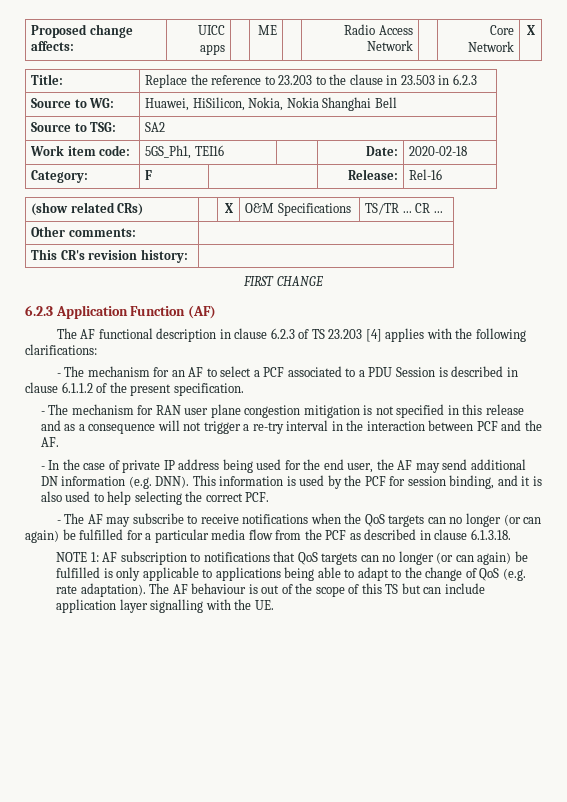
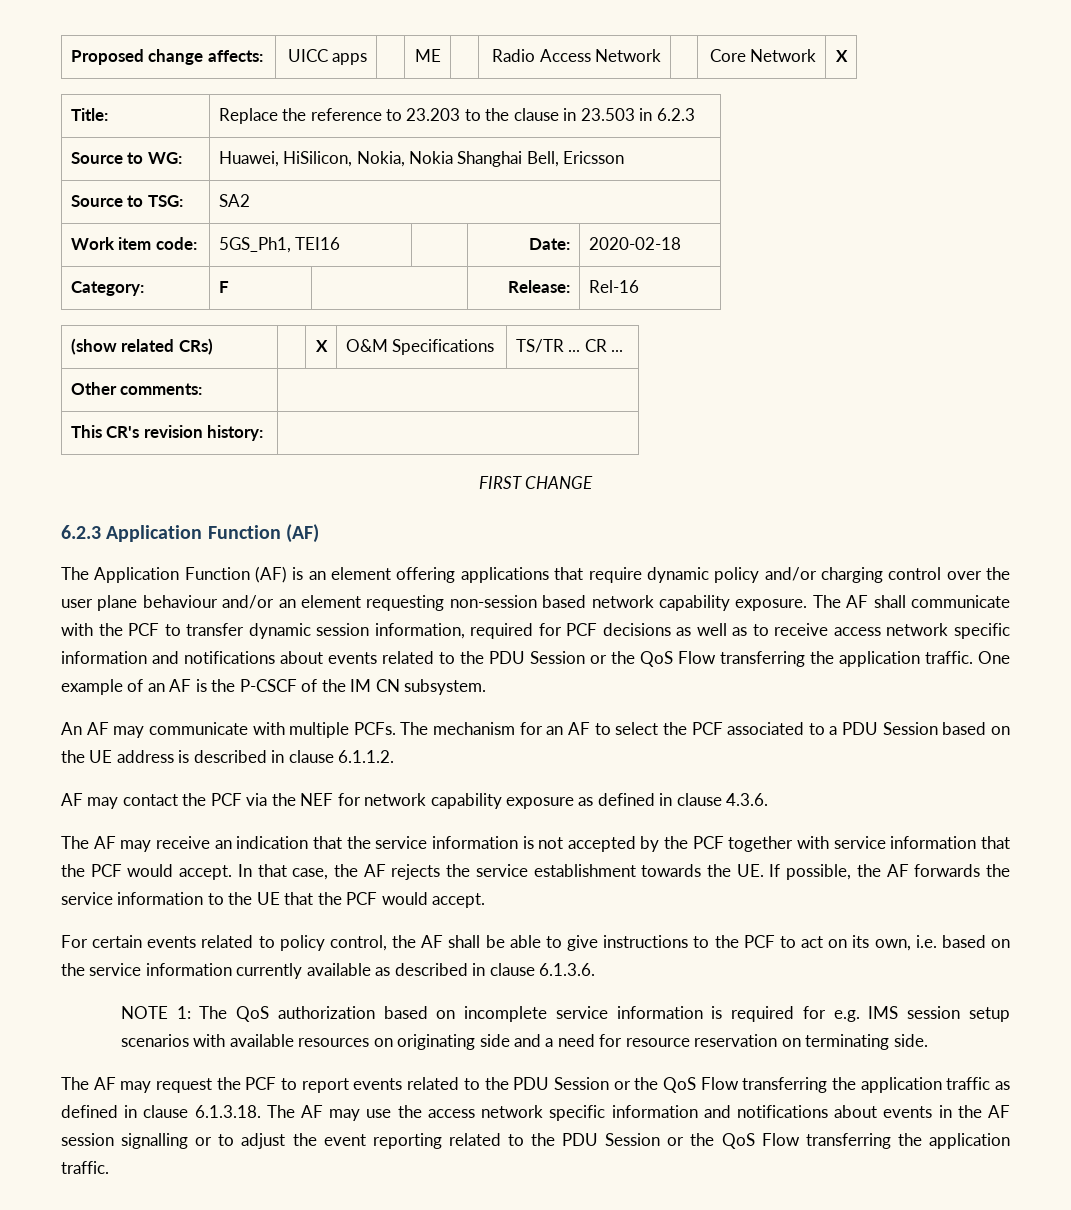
- Source to WG: | Huawei, HiSilicon, Nokia, Nokia Shanghai Bell
+ Source to WG: | Huawei, HiSilicon, Nokia, Nokia Shanghai Bell, Ericsson
- The AF functional description in clause 6.2.3 of TS 23.203 [4] applies with the following clarifications:
- - The mechanism for an AF to select a PCF associated to a PDU Session is described in clause 6.1.1.2 of the present specification.
- - The mechanism for RAN user plane congestion mitigation is not specified in this release and as a consequence will not trigger a re-try interval in the interaction between PCF and the AF.
- - In the case of private IP address being used for the end user, the AF may send additional DN information (e.g. DNN). This information is used by the PCF for session binding, and it is also used to help selecting the correct PCF.
- - The AF may subscribe to receive notifications when the QoS targets can no longer (or can again) be fulfilled for a particular media flow from the PCF as described in clause 6.1.3.18.
+ The Application Function (AF) is an element offering applications that require dynamic policy and/or charging control over the user plane behaviour and/or an element requesting non-session based network capability exposure. The AF shall communicate with the PCF to transfer dynamic session information, required for PCF decisions as well as to receive access network specific information and notifications about events related to the PDU Session or the QoS Flow transferring the application traffic. One example of an AF is the P-CSCF of the IM CN subsystem.
+ An AF may communicate with multiple PCFs. The mechanism for an AF to select the PCF associated to a PDU Session based on the UE address is described in clause 6.1.1.2.
+ AF may contact the PCF via the NEF for network capability exposure as defined in clause 4.3.6.
+ The AF may receive an indication that the service information is not accepted by the PCF together with service information that the PCF would accept. In that case, the AF rejects the service establishment towards the UE. If possible, the AF forwards the service information to the UE that the PCF would accept.
+ For certain events related to policy control, the AF shall be able to give instructions to the PCF to act on its own, i.e. based on the service information currently available as described in clause 6.1.3.6.
- NOTE 1: AF subscription to notifications that QoS targets can no longer (or can again) be fulfilled is only applicable to applications being able to adapt to the change of QoS (e.g. rate adaptation). The AF behaviour is out of the scope of this TS but can include application layer signalling with the UE.
+ NOTE 1: The QoS authorization based on incomplete service information is required for e.g. IMS session setup scenarios with available resources on originating side and a need for resource reservation on terminating side.
+ The AF may request the PCF to report events related to the PDU Session or the QoS Flow transferring the application traffic as defined in clause 6.1.3.18. The AF may use the access network specific information and notifications about events in the AF session signalling or to adjust the event reporting related to the PDU Session or the QoS Flow transferring the application traffic.

